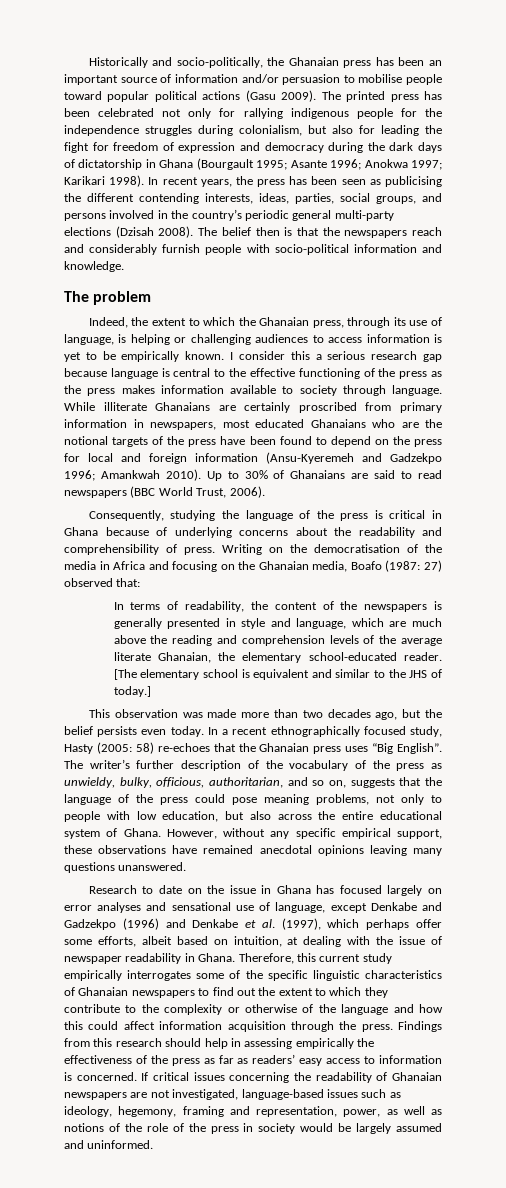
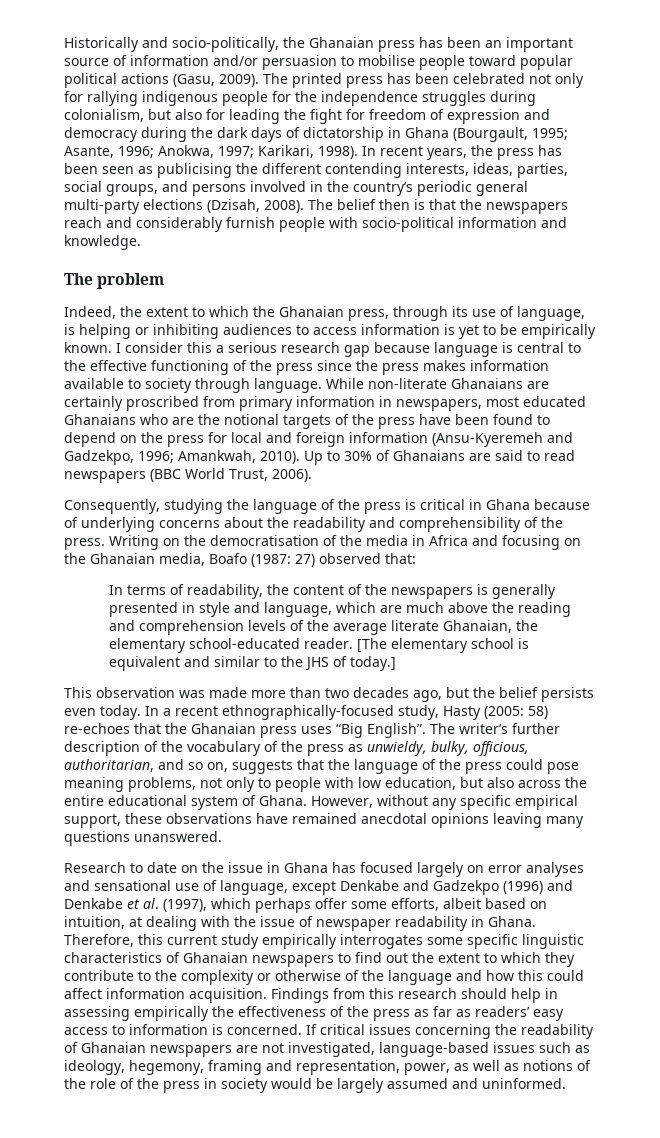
- Historically and socio-politically, the Ghanaian press has been an important source of information and/or persuasion to mobilise people toward popular political actions (Gasu 2009).
+ Historically and socio-politically, the Ghanaian press has been an important source of information and/or persuasion to mobilise people toward popular political actions (Gasu, 2009).
- The printed press has been celebrated not only for rallying indigenous people for the independence struggles during colonialism, but also for leading the fight for freedom of expression and democracy during the dark days of dictatorship in Ghana (Bourgault 1995; Asante 1996; Anokwa 1997; Karikari 1998).
+ The printed press has been celebrated not only for rallying indigenous people for the independence struggles during colonialism, but also for leading the fight for freedom of expression and democracy during the dark days of dictatorship in Ghana (Bourgault, 1995; Asante, 1996; Anokwa, 1997; Karikari, 1998).
- In recent years, the press has been seen as publicising the different contending interests, ideas, parties, social groups, and persons involved in the country’s periodic general multi-party elections (Dzisah 2008).
+ In recent years, the press has been seen as publicising the different contending interests, ideas, parties, social groups, and persons involved in the country’s periodic general multi-party elections (Dzisah, 2008).
- Indeed, the extent to which the Ghanaian press, through its use of language, is helping or challenging audiences to access information is yet to be empirically known.
+ Indeed, the extent to which the Ghanaian press, through its use of language, is helping or inhibiting audiences to access information is yet to be empirically known.
- I consider this a serious research gap because language is central to the effective functioning of the press as the press makes information available to society through language.
+ I consider this a serious research gap because language is central to the effective functioning of the press since the press makes information available to society through language.
- While illiterate Ghanaians are certainly proscribed from primary information in newspapers, most educated Ghanaians who are the notional targets of the press have been found to depend on the press for local and foreign information (Ansu-Kyeremeh and Gadzekpo 1996; Amankwah 2010).
+ While non-literate Ghanaians are certainly proscribed from primary information in newspapers, most educated Ghanaians who are the notional targets of the press have been found to depend on the press for local and foreign information (Ansu-Kyeremeh and Gadzekpo, 1996; Amankwah, 2010).
- Consequently, studying the language of the press is critical in Ghana because of underlying concerns about the readability and comprehensibility of press.
+ Consequently, studying the language of the press is critical in Ghana because of underlying concerns about the readability and comprehensibility of the press.
- In a recent ethnographically focused study, Hasty (2005: 58) re-echoes that the Ghanaian press uses “Big English”.
+ In a recent ethnographically-focused study, Hasty (2005: 58) re-echoes that the Ghanaian press uses “Big English”.
- Therefore, this current study empirically interrogates some of the specific linguistic characteristics of Ghanaian newspapers to find out the extent to which they contribute to the complexity or otherwise of the language and how this could affect information acquisition through the press.
+ Therefore, this current study empirically interrogates some specific linguistic characteristics of Ghanaian newspapers to find out the extent to which they contribute to the complexity or otherwise of the language and how this could affect information acquisition.

